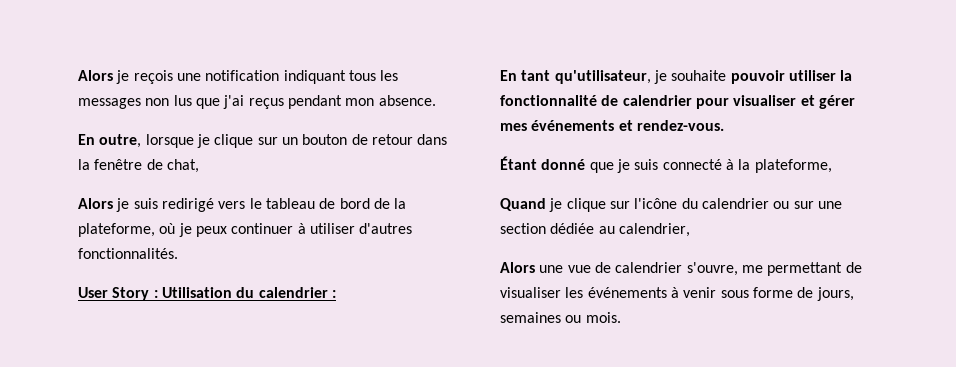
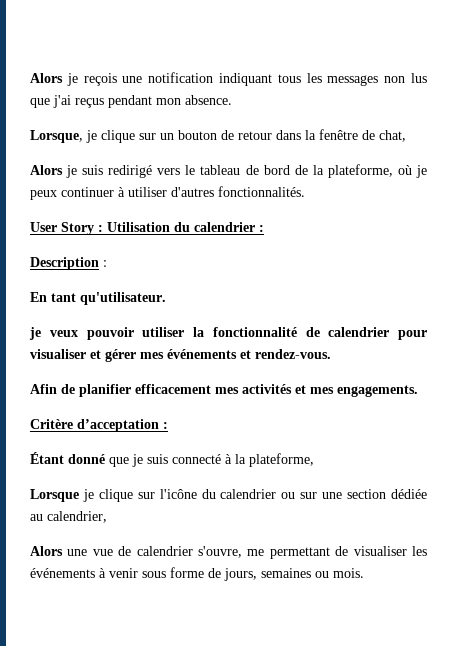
- En outre, lorsque je clique sur un bouton de retour dans la fenêtre de chat,
+ Lorsque, je clique sur un bouton de retour dans la fenêtre de chat,
+ Description :
- En tant qu'utilisateur, je souhaite pouvoir utiliser la fonctionnalité de calendrier pour visualiser et gérer mes événements et rendez-vous.
+ En tant qu'utilisateur.
+ je veux pouvoir utiliser la fonctionnalité de calendrier pour visualiser et gérer mes événements et rendez-vous.
+ Afin de planifier efficacement mes activités et mes engagements.
+ Critère d’acceptation :
- Quand je clique sur l'icône du calendrier ou sur une section dédiée au calendrier,
+ Lorsque je clique sur l'icône du calendrier ou sur une section dédiée au calendrier,

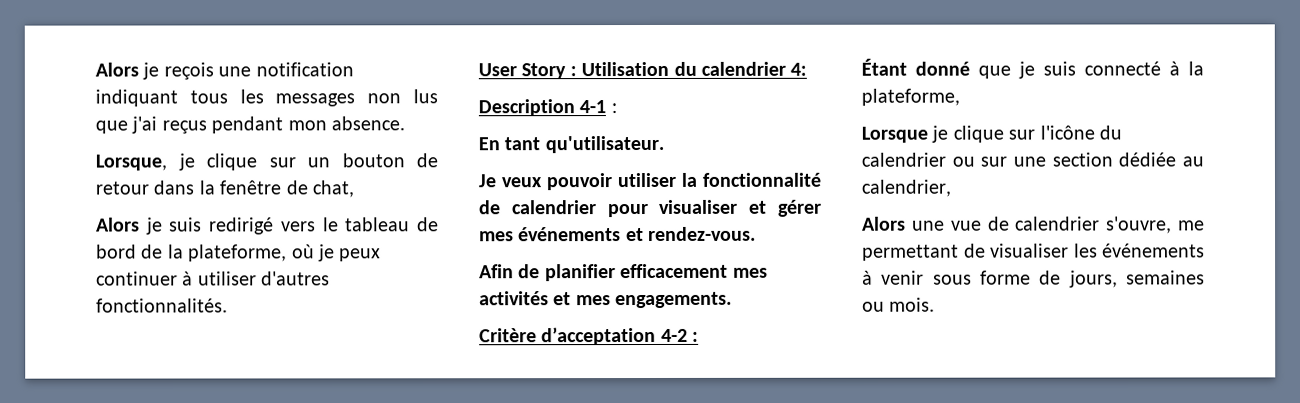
- User Story : Utilisation du calendrier :
+ User Story : Utilisation du calendrier 4:
- Description :
+ Description 4-1 :
- je veux pouvoir utiliser la fonctionnalité de calendrier pour visualiser et gérer mes événements et rendez-vous.
+ Je veux pouvoir utiliser la fonctionnalité de calendrier pour visualiser et gérer mes événements et rendez-vous.
- Critère d’acceptation :
+ Critère d’acceptation 4-2 :

